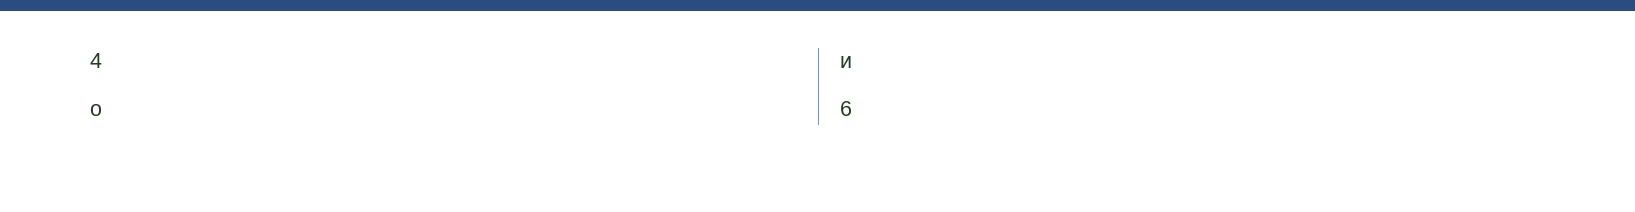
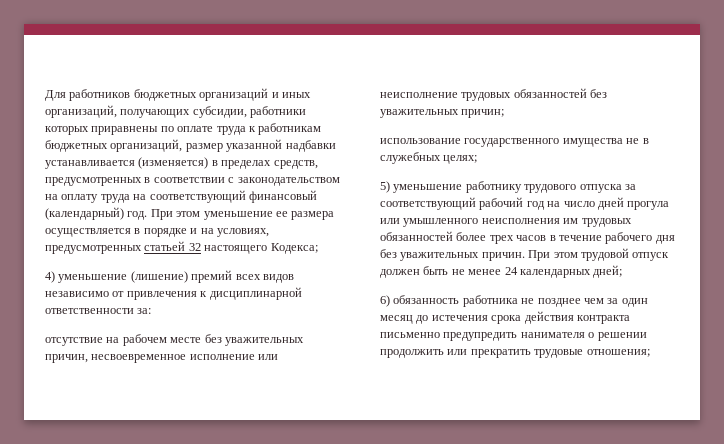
- 4
- о
- и
- 6
+ Для работников бюджетных организаций и иных организаций, получающих субсидии, работники которых приравнены по оплате труда к работникам бюджетных организаций, размер указанной надбавки устанавливается (изменяется) в пределах средств, предусмотренных в соответствии с законодательством на оплату труда на соответствующий финансовый (календарный) год. При этом уменьшение ее размера осуществляется в порядке и на условиях, предусмотренных статьей 32 настоящего Кодекса;
+ 4) уменьшение (лишение) премий всех видов независимо от привлечения к дисциплинарной ответственности за:
+ отсутствие на рабочем месте без уважительных причин, несвоевременное исполнение или неисполнение трудовых обязанностей без уважительных причин;
+ использование государственного имущества не в служебных целях;
+ 5) уменьшение работнику трудового отпуска за соответствующий рабочий год на число дней прогула или умышленного неисполнения им трудовых обязанностей более трех часов в течение рабочего дня без уважительных причин. При этом трудовой отпуск должен быть не менее 24 календарных дней;
+ 6) обязанность работника не позднее чем за один месяц до истечения срока действия контракта письменно предупредить нанимателя о решении продолжить или прекратить трудовые отношения;

